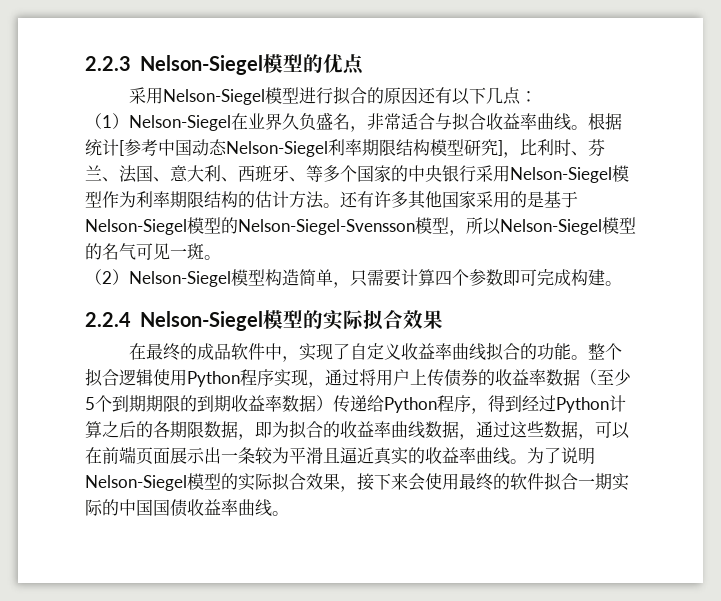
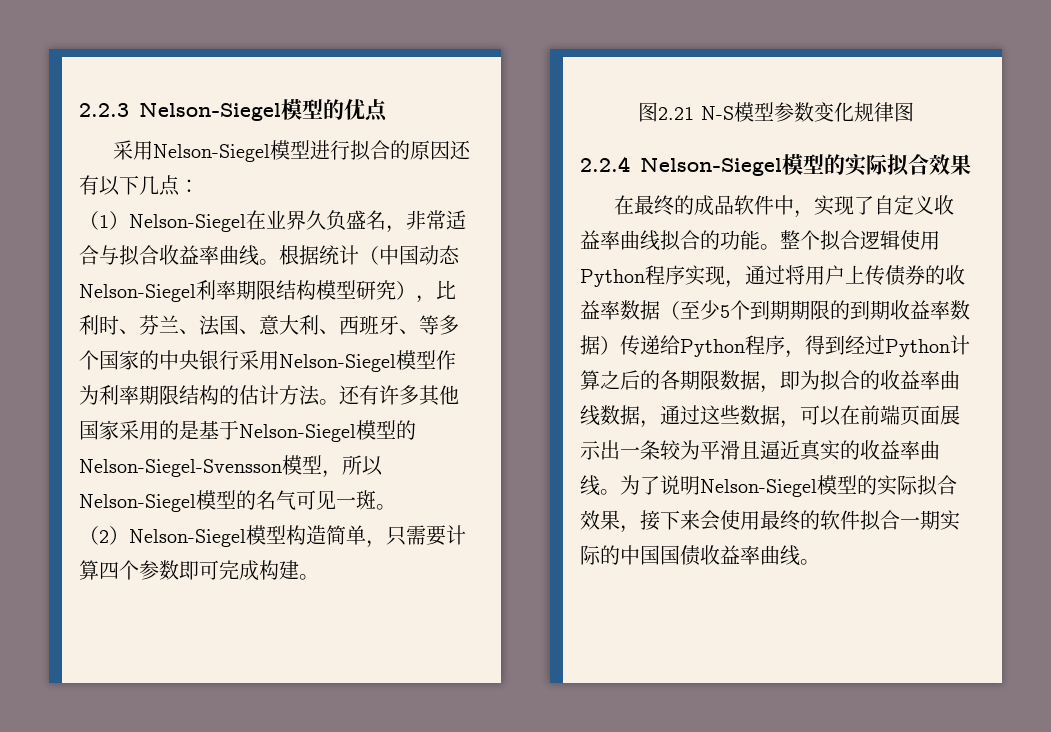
- 根据统计[参考中国动态Nelson-Siegel利率期限结构模型研究]，比利时、芬兰、法国、意大利、西班牙、等多个国家的中央银行采用Nelson-Siegel模型作为利率期限结构的估计方法。
+ 根据统计（中国动态Nelson-Siegel利率期限结构模型研究），比利时、芬兰、法国、意大利、西班牙、等多个国家的中央银行采用Nelson-Siegel模型作为利率期限结构的估计方法。
+ 图2.21 N-S模型参数变化规律图

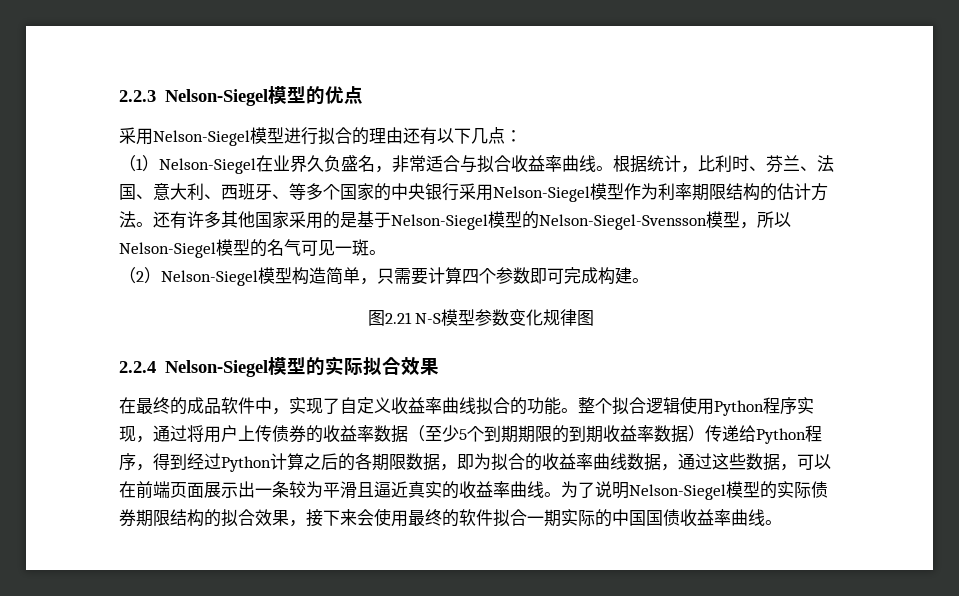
- 采用Nelson-Siegel模型进行拟合的原因还有以下几点：
+ 采用Nelson-Siegel模型进行拟合的理由还有以下几点：
- 根据统计（中国动态Nelson-Siegel利率期限结构模型研究），比利时、芬兰、法国、意大利、西班牙、等多个国家的中央银行采用Nelson-Siegel模型作为利率期限结构的估计方法。
+ 根据统计，比利时、芬兰、法国、意大利、西班牙、等多个国家的中央银行采用Nelson-Siegel模型作为利率期限结构的估计方法。
- 为了说明Nelson-Siegel模型的实际拟合效果，接下来会使用最终的软件拟合一期实际的中国国债收益率曲线。
+ 为了说明Nelson-Siegel模型的实际债券期限结构的拟合效果，接下来会使用最终的软件拟合一期实际的中国国债收益率曲线。

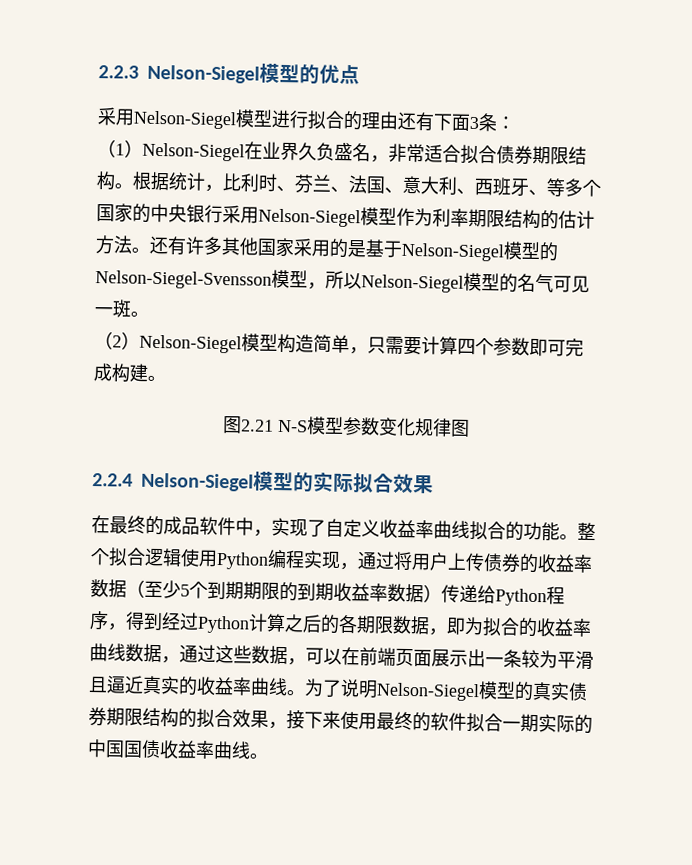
- 采用Nelson-Siegel模型进行拟合的理由还有以下几点：
+ 采用Nelson-Siegel模型进行拟合的理由还有下面3条：
- （1）Nelson-Siegel在业界久负盛名，非常适合与拟合收益率曲线。
+ （1）Nelson-Siegel在业界久负盛名，非常适合拟合债券期限结构。
- 整个拟合逻辑使用Python程序实现，通过将用户上传债券的收益率数据（至少5个到期期限的到期收益率数据）传递给Python程序，得到经过Python计算之后的各期限数据，即为拟合的收益率曲线数据，通过这些数据，可以在前端页面展示出一条较为平滑且逼近真实的收益率曲线。
+ 整个拟合逻辑使用Python编程实现，通过将用户上传债券的收益率数据（至少5个到期期限的到期收益率数据）传递给Python程序，得到经过Python计算之后的各期限数据，即为拟合的收益率曲线数据，通过这些数据，可以在前端页面展示出一条较为平滑且逼近真实的收益率曲线。
- 为了说明Nelson-Siegel模型的实际债券期限结构的拟合效果，接下来会使用最终的软件拟合一期实际的中国国债收益率曲线。
+ 为了说明Nelson-Siegel模型的真实债券期限结构的拟合效果，接下来使用最终的软件拟合一期实际的中国国债收益率曲线。

